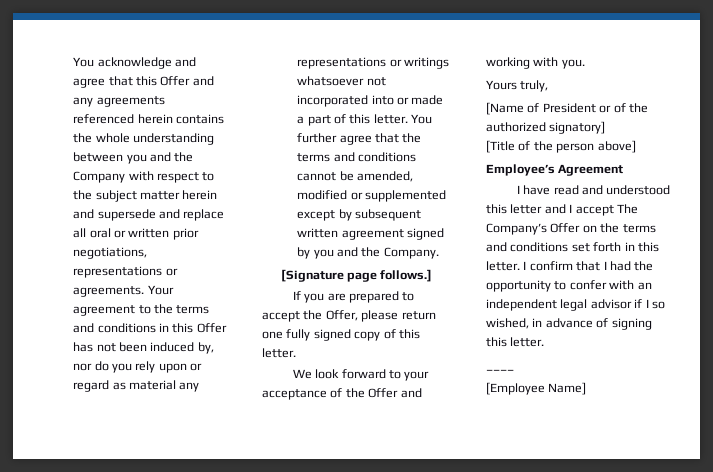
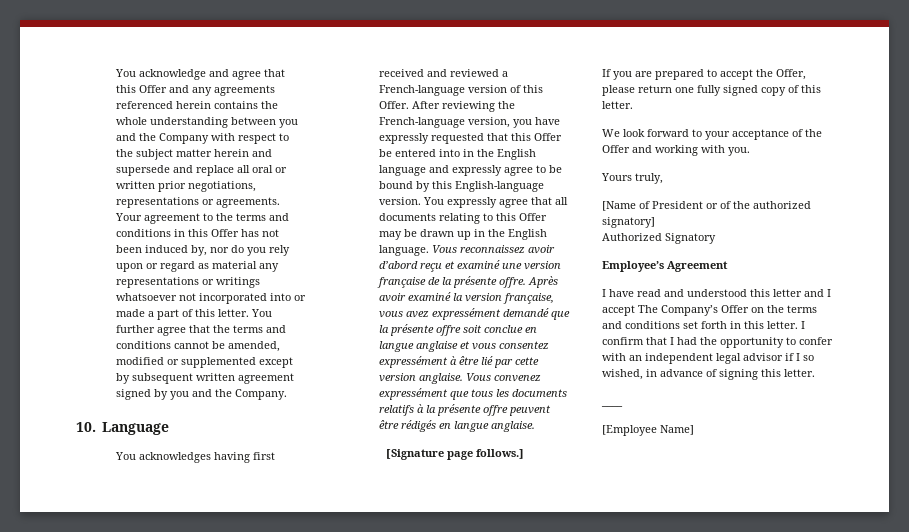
+ 10. Language
+ You acknowledges having first received and reviewed a French-language version of this Offer. After reviewing the French-language version, you have expressly requested that this Offer be entered into in the English language and expressly agree to be bound by this English-language version. You expressly agree that all documents relating to this Offer may be drawn up in the English language. Vous reconnaissez avoir d’abord reçu et examiné une version française de la présente offre. Après avoir examiné la version française, vous avez expressément demandé que la présente offre soit conclue en langue anglaise et vous consentez expressément à être lié par cette version anglaise. Vous convenez expressément que tous les documents relatifs à la présente offre peuvent être rédigés en langue anglaise.
- [Title of the person above]
+ Authorized Signatory

